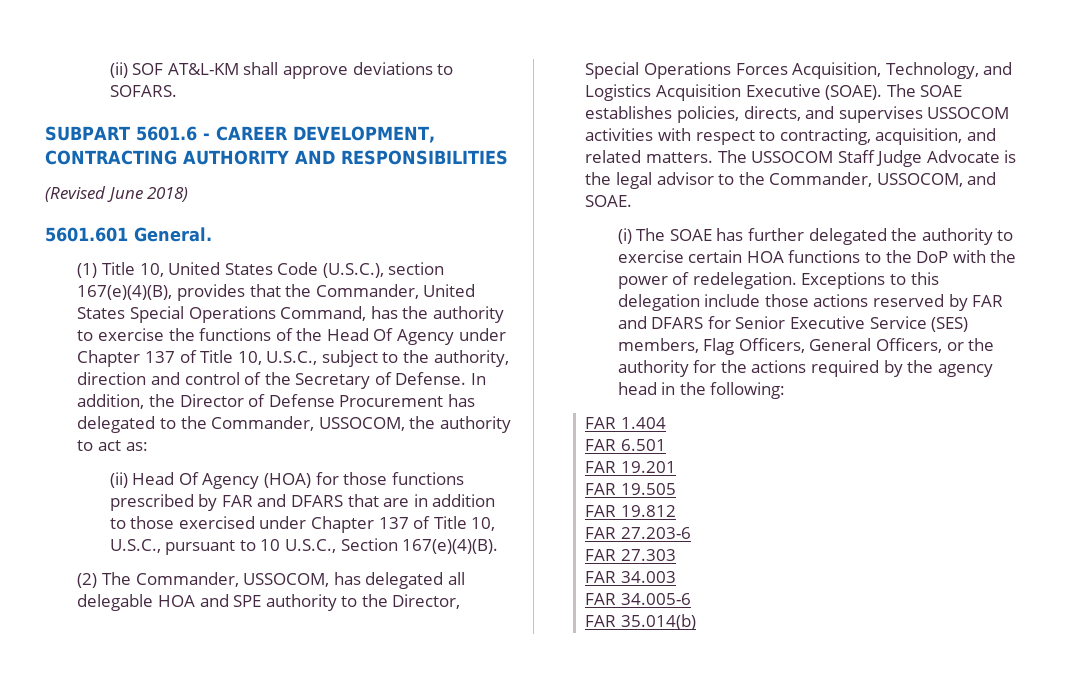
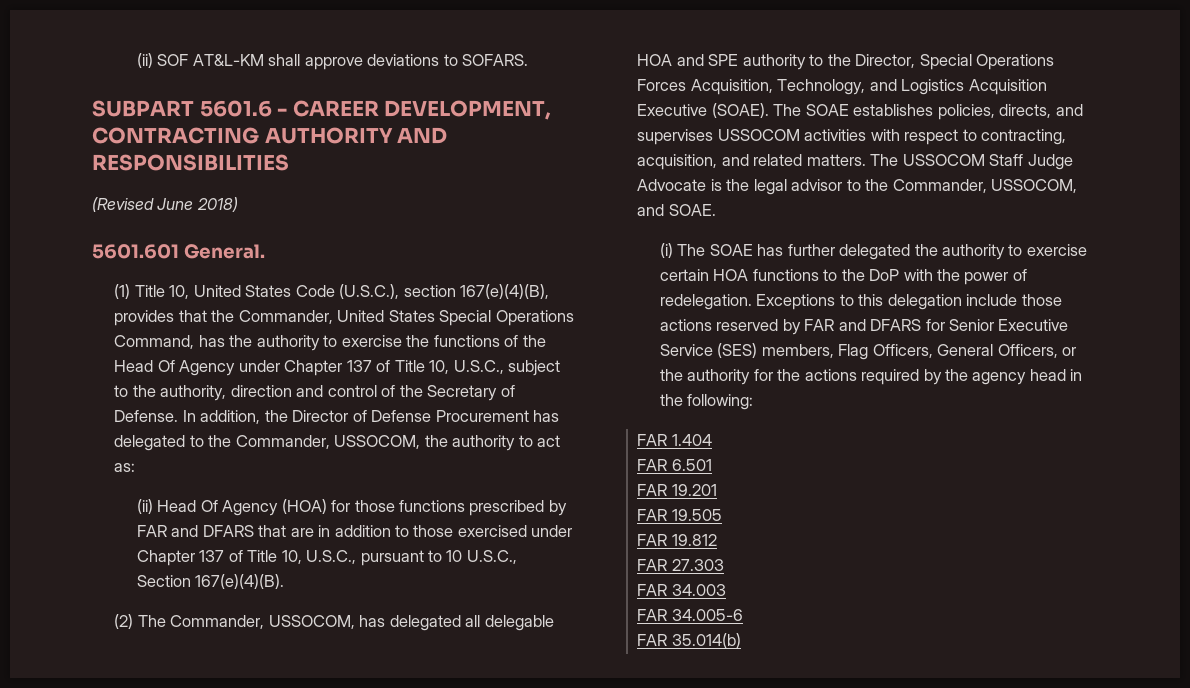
- FAR 27.203-6

